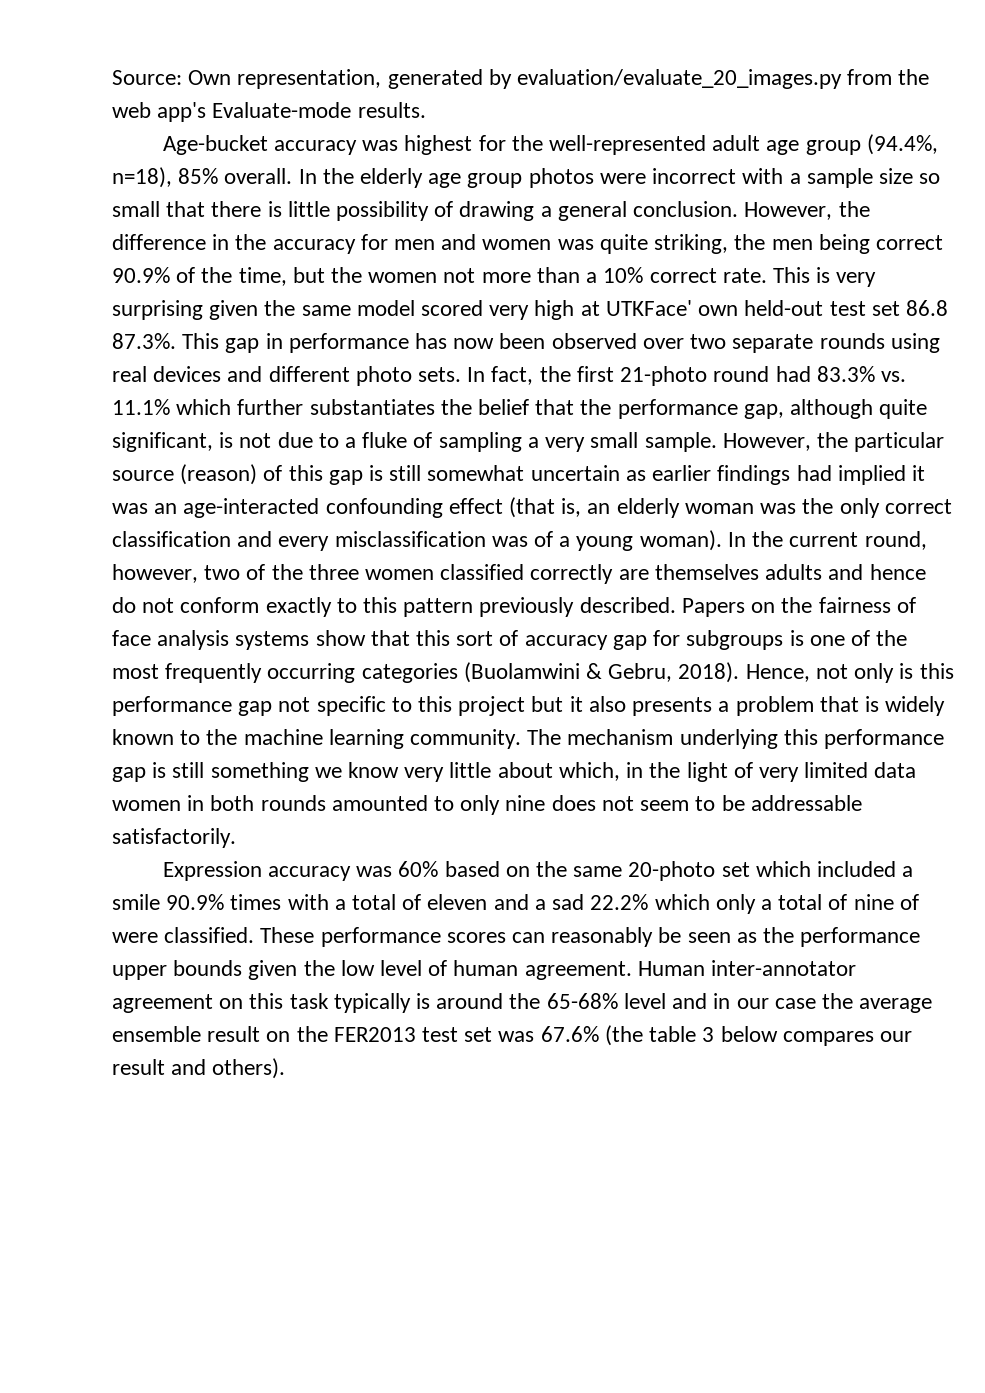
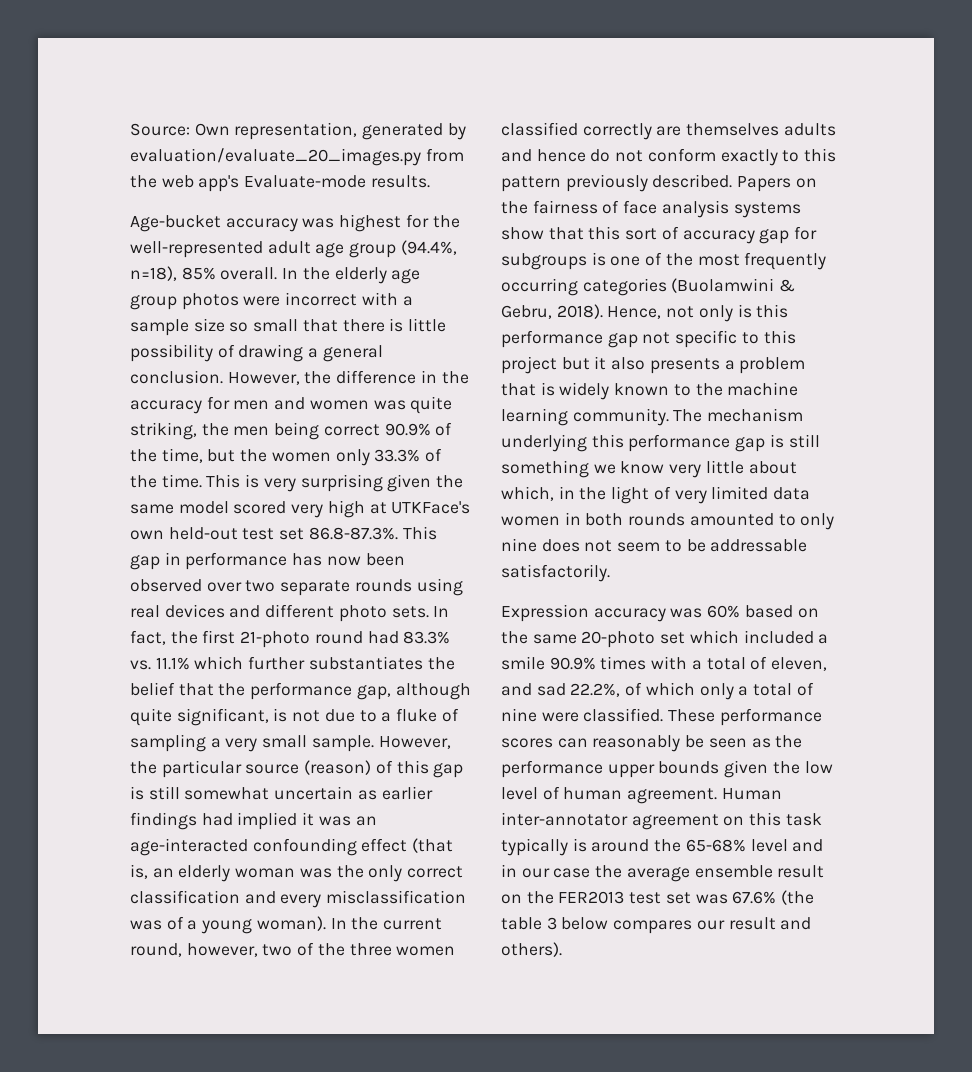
- However, the difference in the accuracy for men and women was quite striking, the men being correct 90.9% of the time, but the women not more than a 10% correct rate.
+ However, the difference in the accuracy for men and women was quite striking, the men being correct 90.9% of the time, but the women only 33.3% of the time.
- This is very surprising given the same model scored very high at UTKFace' own held-out test set 86.8 87.3%. This gap in performance has now been observed over two separate rounds using real devices and different photo sets.
+ This is very surprising given the same model scored very high at UTKFace's own held-out test set 86.8-87.3%. This gap in performance has now been observed over two separate rounds using real devices and different photo sets.
- Expression accuracy was 60% based on the same 20-photo set which included a smile 90.9% times with a total of eleven and a sad 22.2% which only a total of nine of were classified.
+ Expression accuracy was 60% based on the same 20-photo set which included a smile 90.9% times with a total of eleven, and sad 22.2%, of which only a total of nine were classified.

